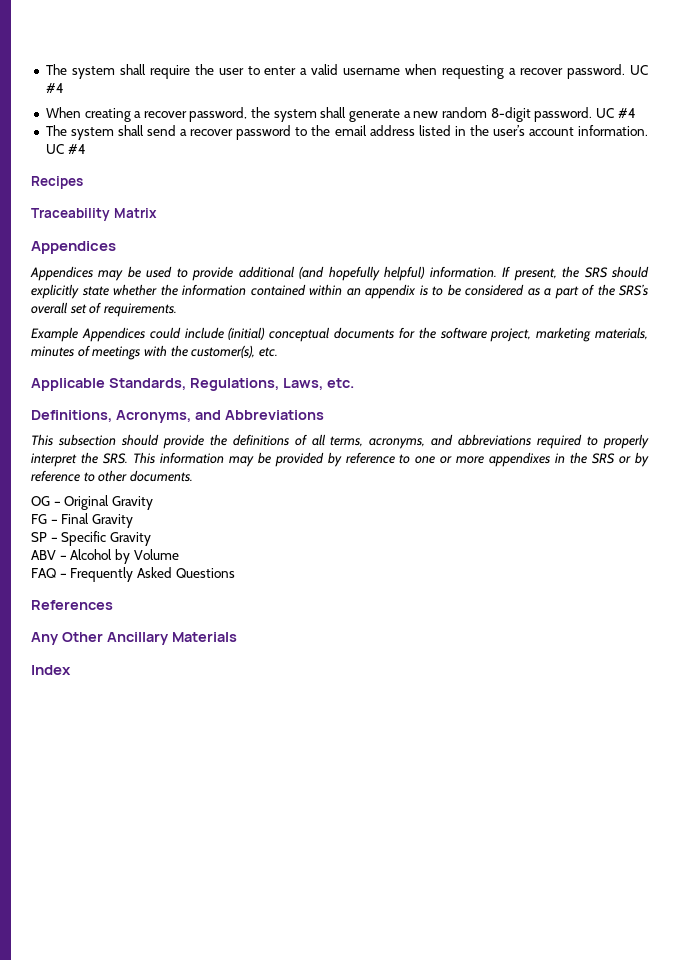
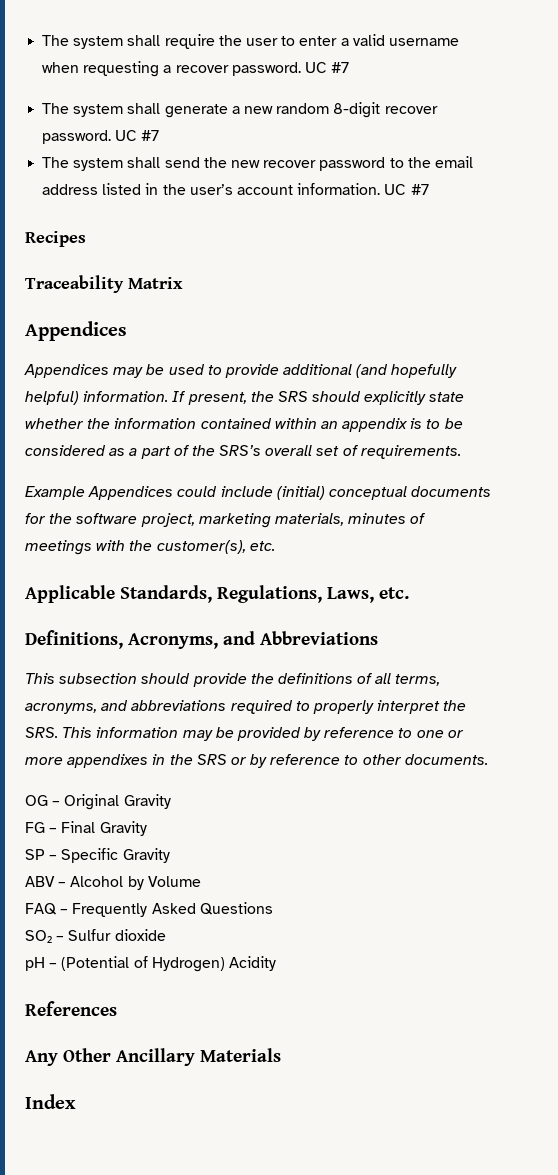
- The system shall require the user to enter a valid username when requesting a recover password. UC #4
- When creating a recover password, the system shall generate a new random 8-digit password. UC #4
+ The system shall require the user to enter a valid username when requesting a recover password. UC #7
+ The system shall generate a new random 8-digit recover password. UC #7
- The system shall send a recover password to the email address listed in the user’s account information. UC #4
+ The system shall send the new recover password to the email address listed in the user’s account information. UC #7
+ SO₂ – Sulfur dioxide
+ pH – (Potential of Hydrogen) Acidity

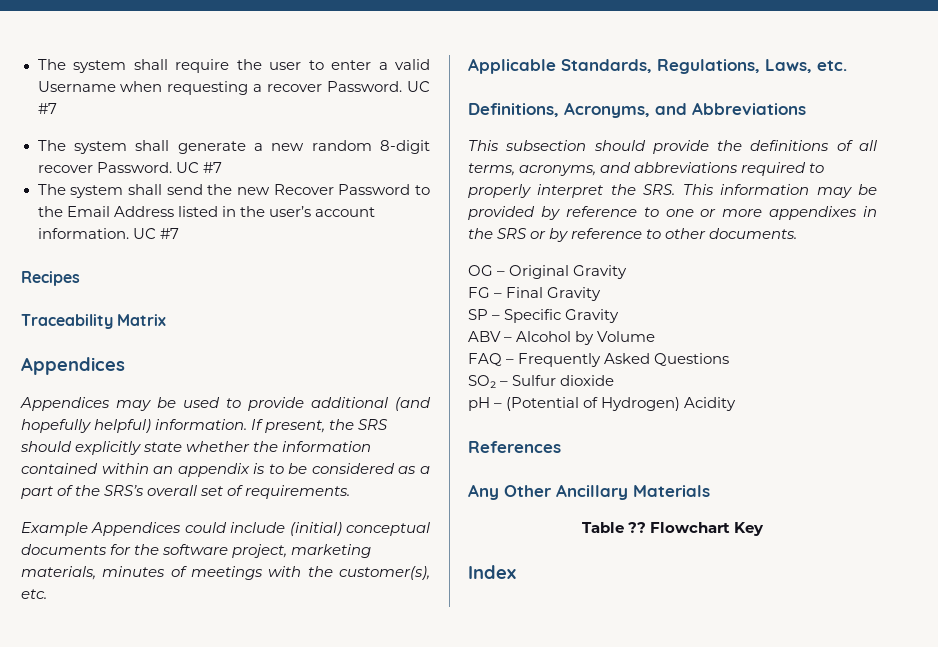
- The system shall require the user to enter a valid username when requesting a recover password.
+ The system shall require the user to enter a valid Username when requesting a recover Password.
- The system shall generate a new random 8-digit recover password.
+ The system shall generate a new random 8-digit recover Password.
- The system shall send the new recover password to the email address listed in the user’s account information.
+ The system shall send the new Recover Password to the Email Address listed in the user’s account information.
+ Table ?? Flowchart Key

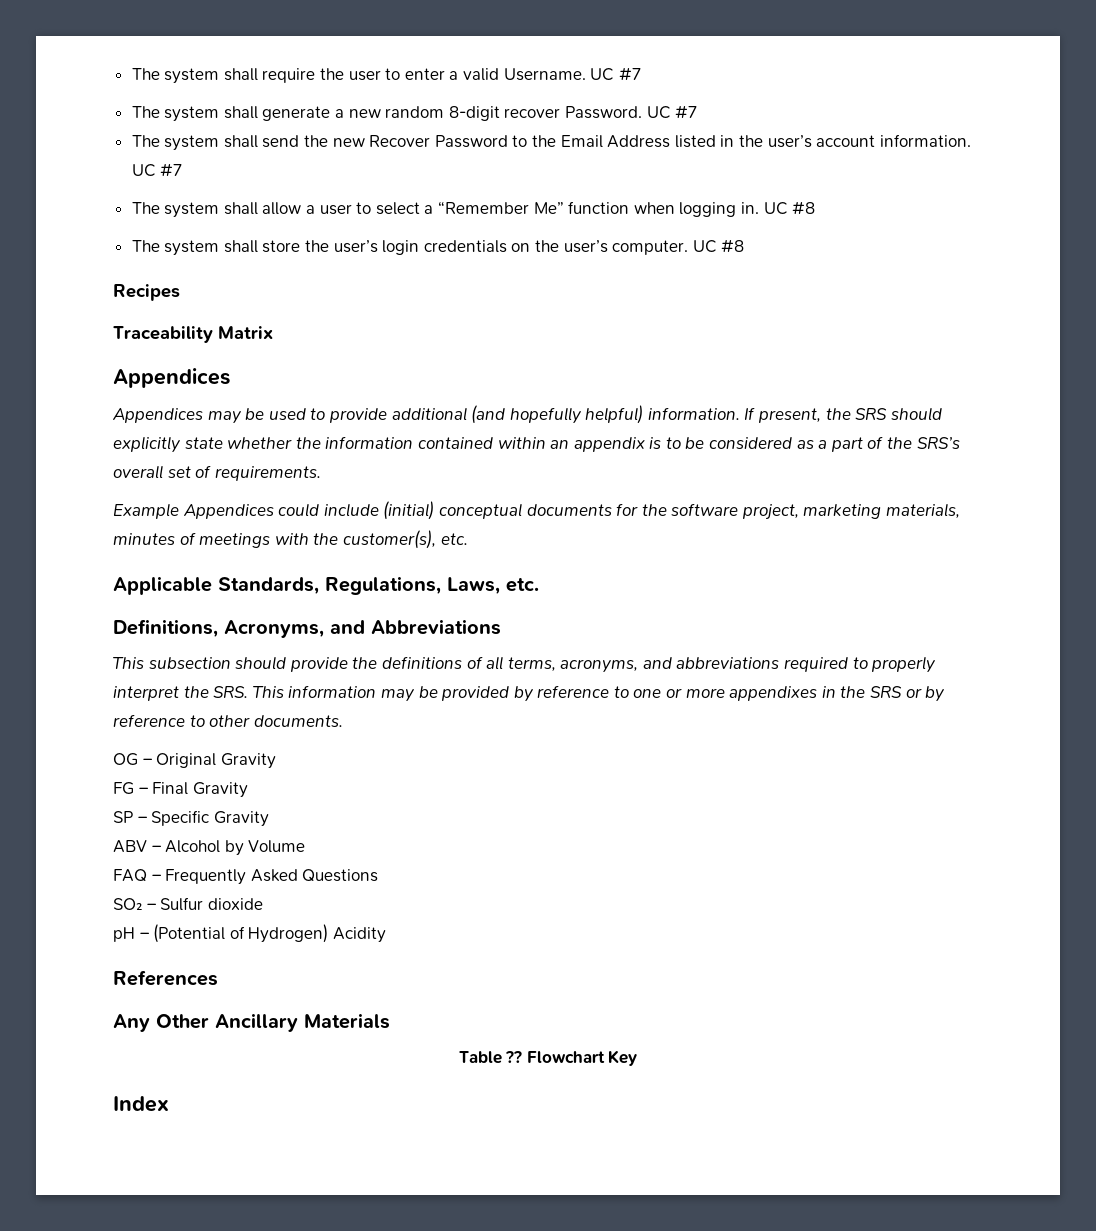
- The system shall require the user to enter a valid Username when requesting a recover Password.
+ The system shall require the user to enter a valid Username.
+ The system shall allow a user to select a “Remember Me” function when logging in. UC #8
+ The system shall store the user’s login credentials on the user’s computer. UC #8

